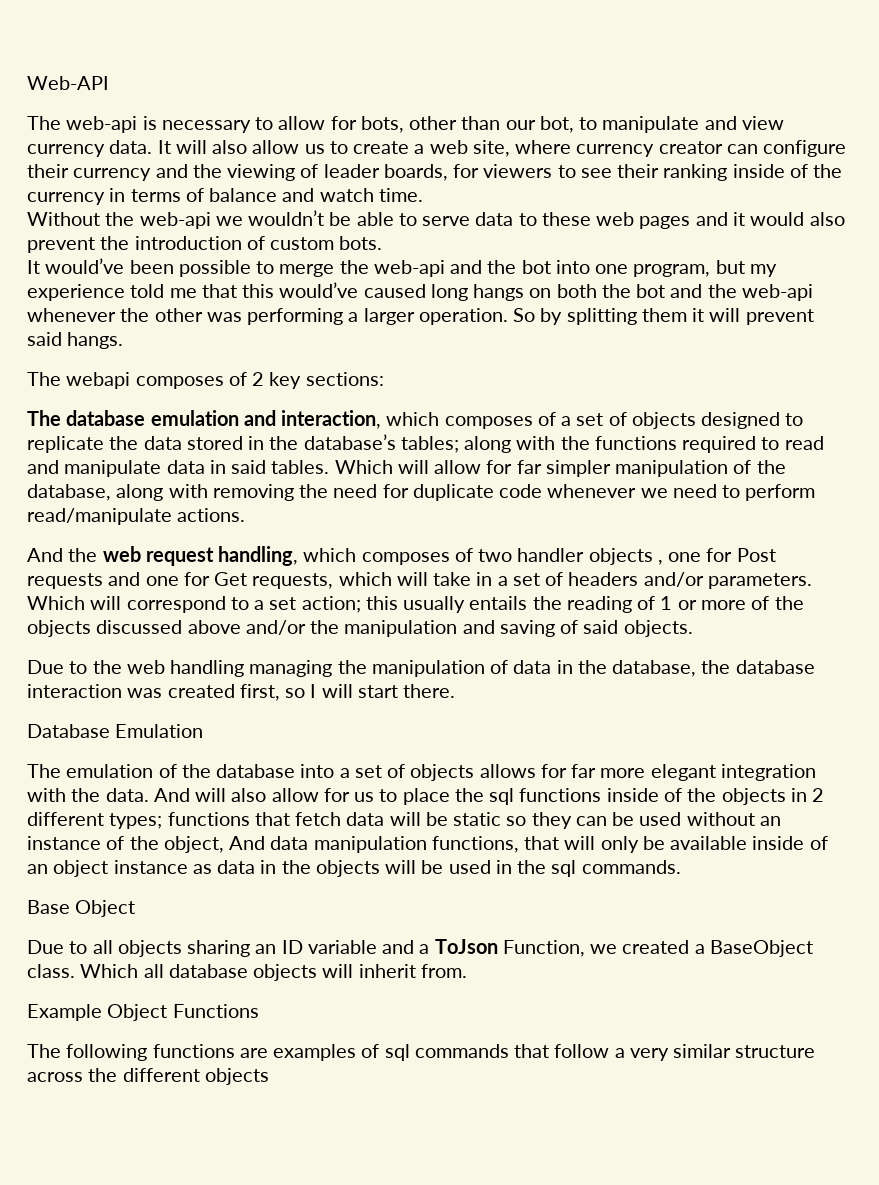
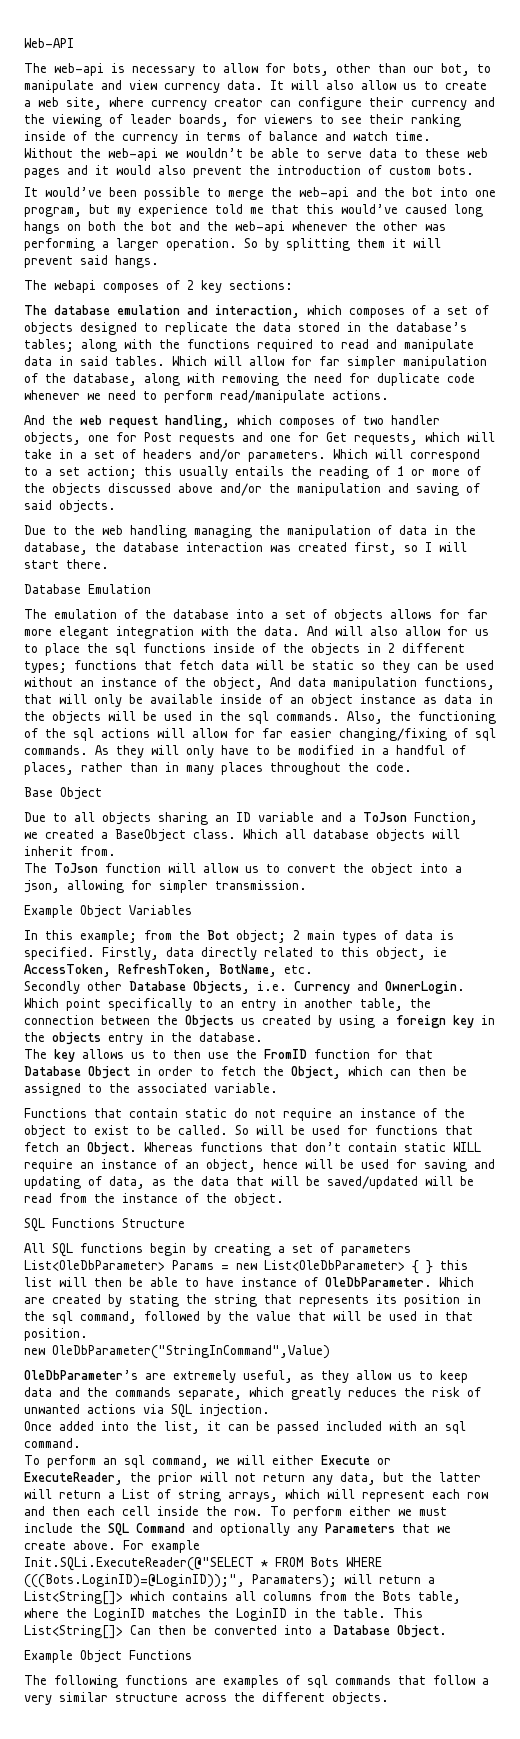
- And the web request handling, which composes of two handler objects , one for Post requests and one for Get requests, which will take in a set of headers and/or parameters.
+ And the web request handling, which composes of two handler objects, one for Post requests and one for Get requests, which will take in a set of headers and/or parameters.
+ Also, the functioning of the sql actions will allow for far easier changing/fixing of sql commands. As they will only have to be modified in a handful of places, rather than in many places throughout the code.
+ The ToJson function will allow us to convert the object into a json, allowing for simpler transmission.
+ Example Object Variables
+ In this example; from the Bot object; 2 main types of data is specified. Firstly, data directly related to this object, ie AccessToken, RefreshToken, BotName, etc.
+ Secondly other Database Objects, i.e. Currency and OwnerLogin. Which point specifically to an entry in another table, the connection between the Objects us created by using a foreign key in the objects entry in the database.
+ The key allows us to then use the FromID function for that Database Object in order to fetch the Object, which can then be assigned to the associated variable.
+ Functions that contain static do not require an instance of the object to exist to be called. So will be used for functions that fetch an Object. Whereas functions that don’t contain static WILL require an instance of an object, hence will be used for saving and updating of data, as the data that will be saved/updated will be read from the instance of the object.
+ SQL Functions Structure
+ All SQL functions begin by creating a set of parameters List<OleDbParameter> Params = new List<OleDbParameter> { } this list will then be able to have instance of OleDbParameter. Which are created by stating the string that represents its position in the sql command, followed by the value that will be used in that position.
+ new OleDbParameter("StringInCommand",Value)
+ OleDbParameter’s are extremely useful, as they allow us to keep data and the commands separate, which greatly reduces the risk of unwanted actions via SQL injection.
+ Once added into the list, it can be passed included with an sql command.
+ To perform an sql command, we will either Execute or ExecuteReader, the prior will not return any data, but the latter will return a List of string arrays, which will represent each row and then each cell inside the row. To perform either we must include the SQL Command and optionally any Parameters that we create above. For example
+ Init.SQLi.ExecuteReader(@"SELECT * FROM Bots WHERE (((Bots.LoginID)=@LoginID));", Paramaters); will return a List<String[]> which contains all columns from the Bots table, where the LoginID matches the LoginID in the table. This List<String[]> Can then be converted into a Database Object.
- The following functions are examples of sql commands that follow a very similar structure across the different objects
+ The following functions are examples of sql commands that follow a very similar structure across the different objects.

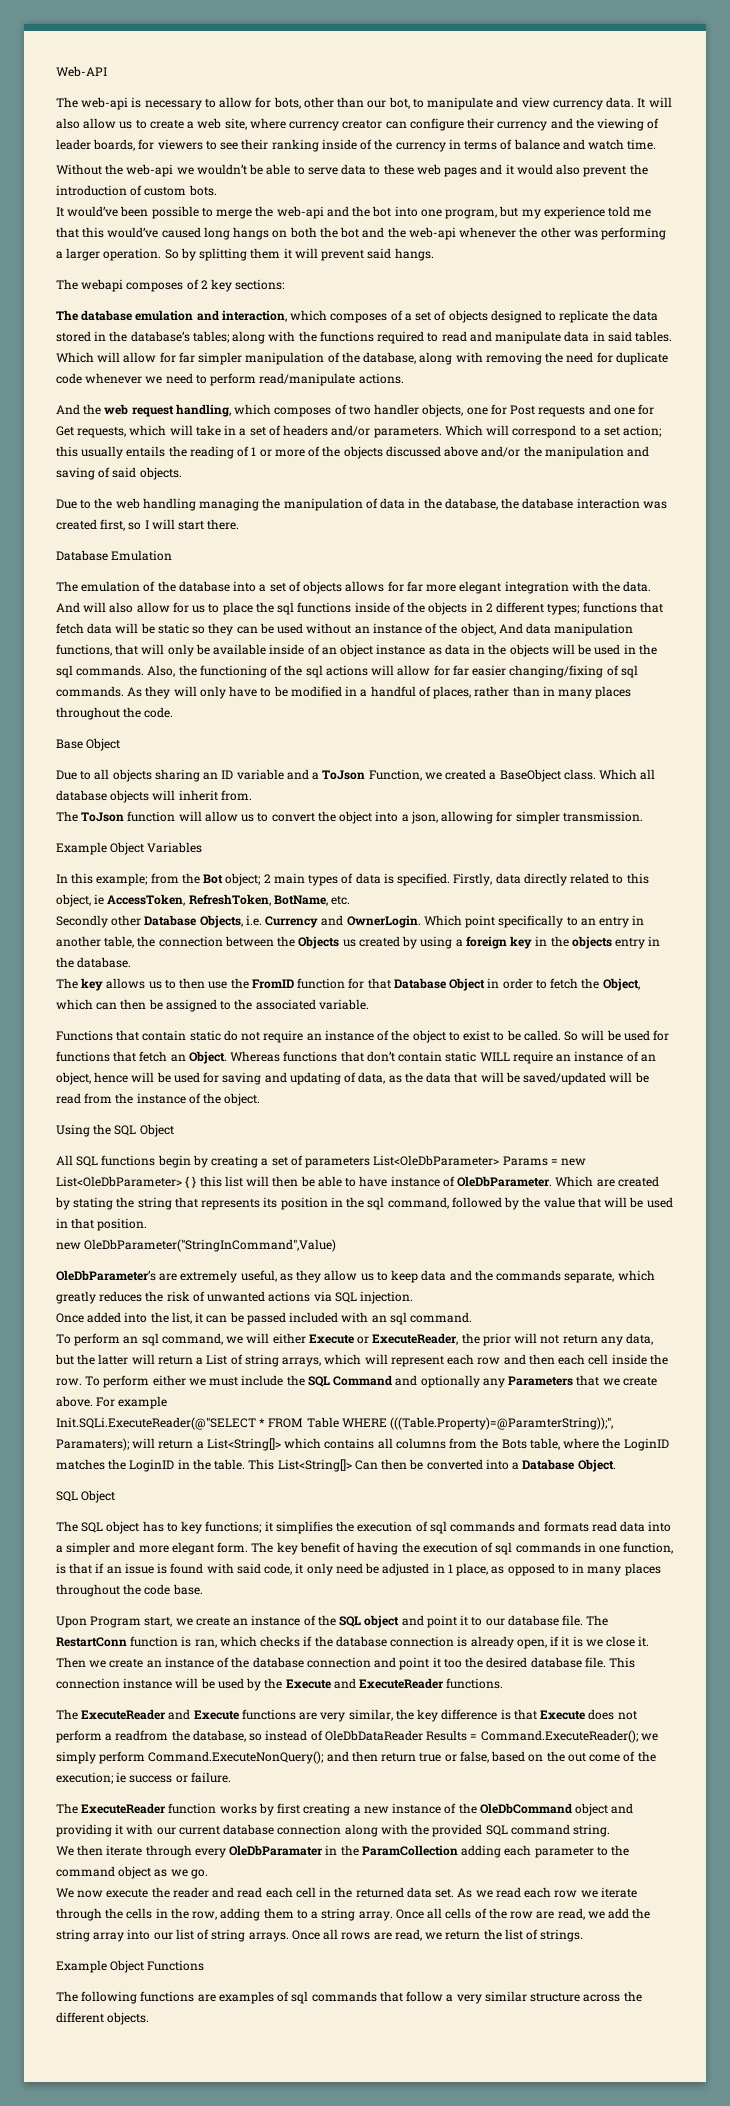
- SQL Functions Structure
+ Using the SQL Object
- Init.SQLi.ExecuteReader(@"SELECT * FROM Bots WHERE (((Bots.LoginID)=@LoginID));", Paramaters); will return a List<String[]> which contains all columns from the Bots table, where the LoginID matches the LoginID in the table.
+ Init.SQLi.ExecuteReader(@"SELECT * FROM Table WHERE (((Table.Property)=@ParamterString));", Paramaters); will return a List<String[]> which contains all columns from the Bots table, where the LoginID matches the LoginID in the table.
  This List<String[]> Can then be converted into a Database Object.
+ SQL Object
+ The SQL object has to key functions; it simplifies the execution of sql commands and formats read data into a simpler and more elegant form. The key benefit of having the execution of sql commands in one function, is that if an issue is found with said code, it only need be adjusted in 1 place, as opposed to in many places throughout the code base.
+ Upon Program start, we create an instance of the SQL object and point it to our database file. The RestartConn function is ran, which checks if the database connection is already open, if it is we close it. Then we create an instance of the database connection and point it too the desired database file. This connection instance will be used by the Execute and ExecuteReader functions.
+ The ExecuteReader and Execute functions are very similar, the key difference is that Execute does not perform a readfrom the database, so instead of OleDbDataReader Results = Command.ExecuteReader(); we simply perform Command.ExecuteNonQuery(); and then return true or false, based on the out come of the execution; ie success or failure.
+ The ExecuteReader function works by first creating a new instance of the OleDbCommand object and providing it with our current database connection along with the provided SQL command string.
+ We then iterate through every OleDbParamater in the ParamCollection adding each parameter to the command object as we go.
+ We now execute the reader and read each cell in the returned data set. As we read each row we iterate through the cells in the row, adding them to a string array. Once all cells of the row are read, we add the string array into our list of string arrays. Once all rows are read, we return the list of strings.

